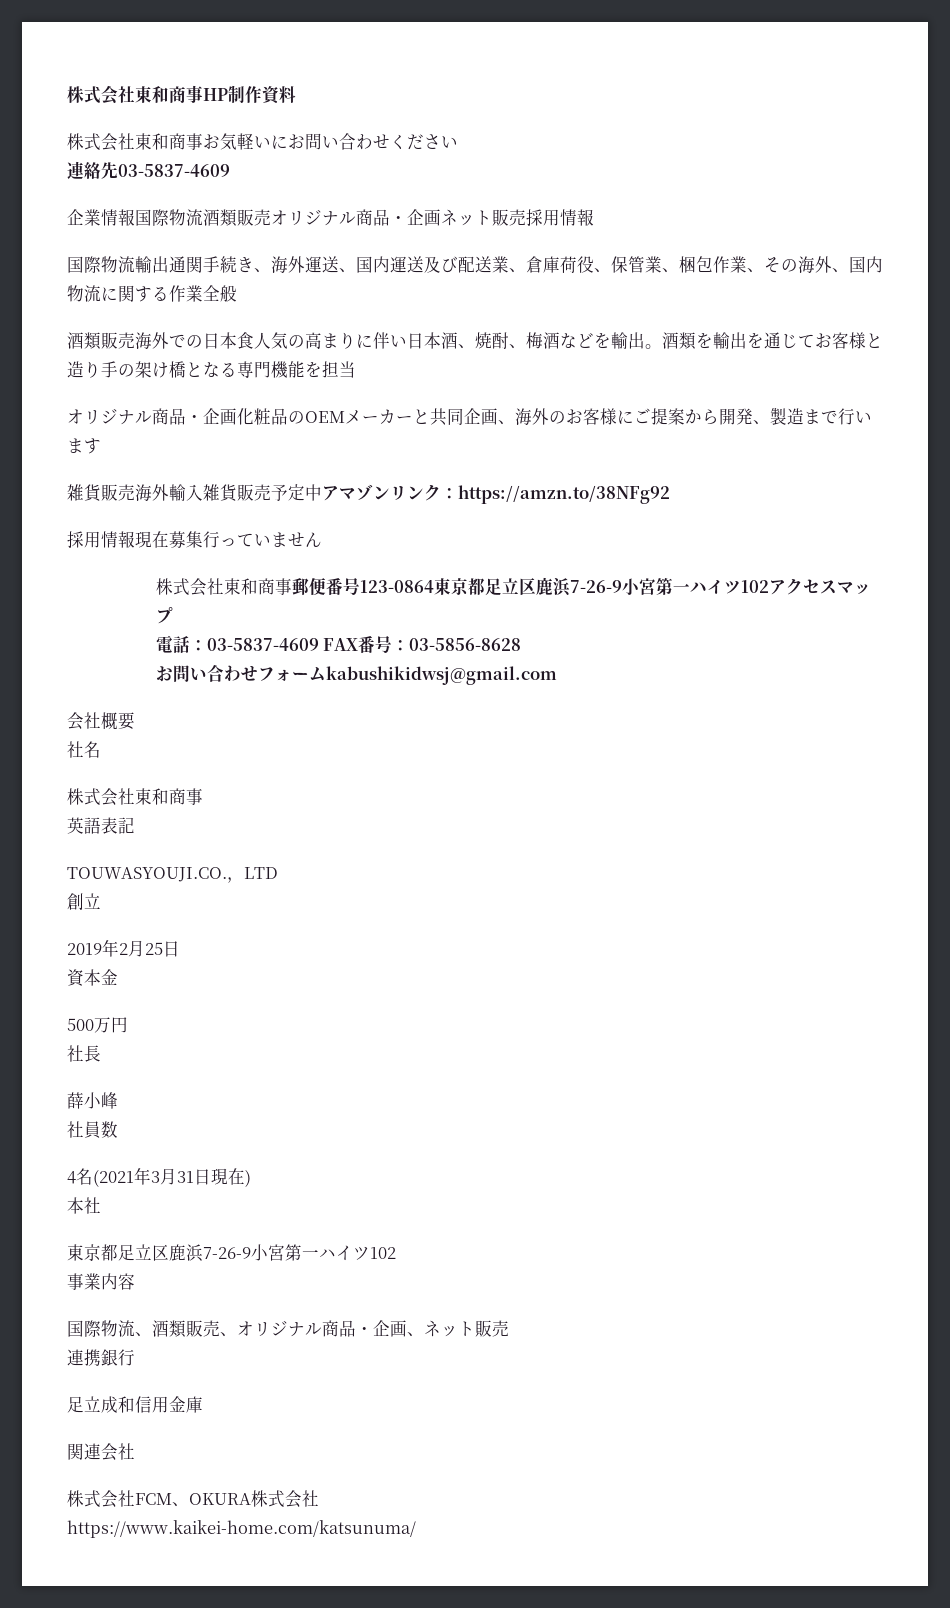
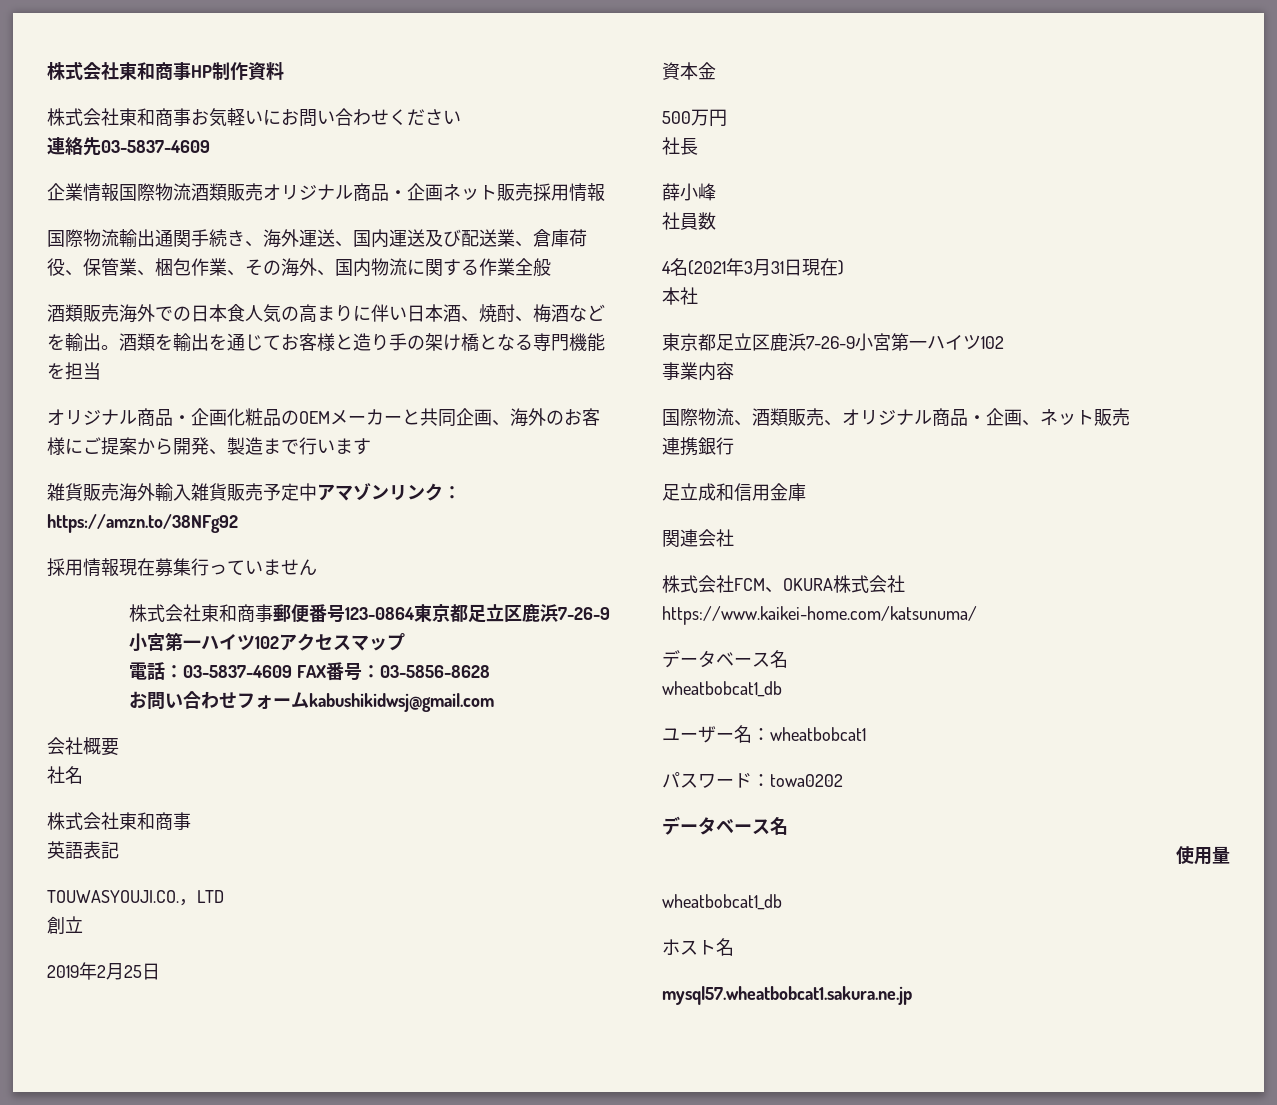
  https://www.kaikei-home.com/katsunuma/
+ データベース名
+ wheatbobcat1_db
+ ユーザー名：wheatbobcat1
+ パスワード：towa0202
+ データベース名
+ 使用量
+ wheatbobcat1_db
+ ホスト名
+ mysql57.wheatbobcat1.sakura.ne.jp

